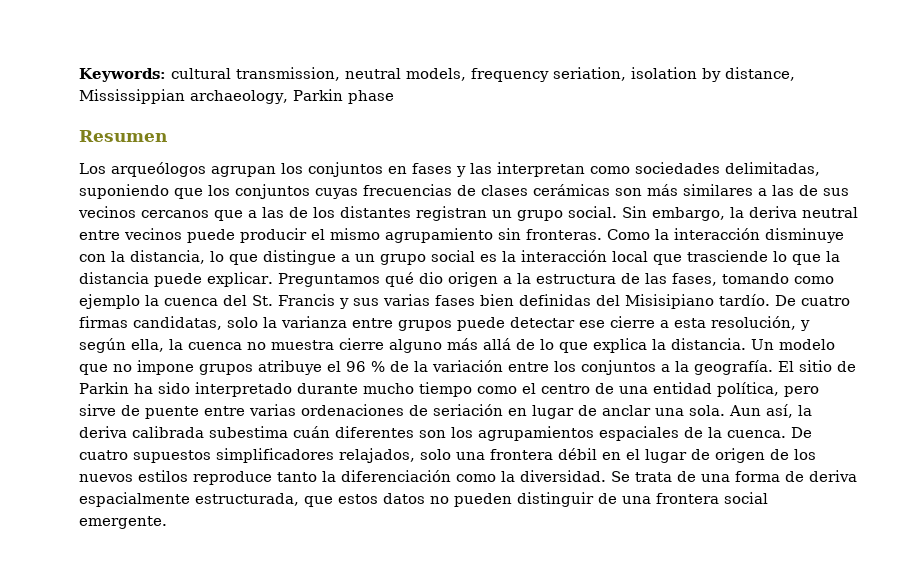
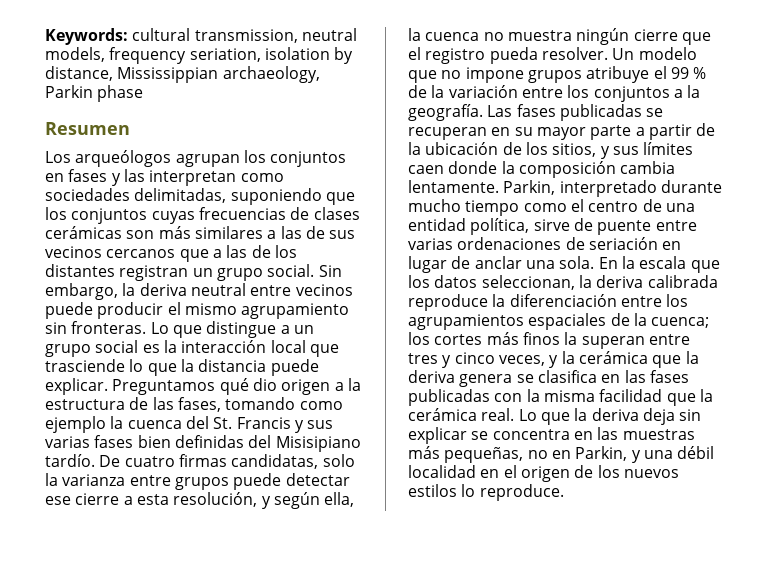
- Como la interacción disminuye con la distancia, lo que distingue a un grupo social es la interacción local que trasciende lo que la distancia puede explicar.
+ Lo que distingue a un grupo social es la interacción local que trasciende lo que la distancia puede explicar.
- De cuatro firmas candidatas, solo la varianza entre grupos puede detectar ese cierre a esta resolución, y según ella, la cuenca no muestra cierre alguno más allá de lo que explica la distancia.
+ De cuatro firmas candidatas, solo la varianza entre grupos puede detectar ese cierre a esta resolución, y según ella, la cuenca no muestra ningún cierre que el registro pueda resolver.
- Un modelo que no impone grupos atribuye el 96 % de la variación entre los conjuntos a la geografía.
+ Un modelo que no impone grupos atribuye el 99 % de la variación entre los conjuntos a la geografía.
- El sitio de Parkin ha sido interpretado durante mucho tiempo como el centro de una entidad política, pero sirve de puente entre varias ordenaciones de seriación en lugar de anclar una sola.
+ Las fases publicadas se recuperan en su mayor parte a partir de la ubicación de los sitios, y sus límites caen donde la composición cambia lentamente. Parkin, interpretado durante mucho tiempo como el centro de una entidad política, sirve de puente entre varias ordenaciones de seriación en lugar de anclar una sola.
- Aun así, la deriva calibrada subestima cuán diferentes son los agrupamientos espaciales de la cuenca. De cuatro supuestos simplificadores relajados, solo una frontera débil en el lugar de origen de los nuevos estilos reproduce tanto la diferenciación como la diversidad. Se trata de una forma de deriva espacialmente estructurada, que estos datos no pueden distinguir de una frontera social emergente.
+ En la escala que los datos seleccionan, la deriva calibrada reproduce la diferenciación entre los agrupamientos espaciales de la cuenca; los cortes más finos la superan entre tres y cinco veces, y la cerámica que la deriva genera se clasifica en las fases publicadas con la misma facilidad que la cerámica real. Lo que la deriva deja sin explicar se concentra en las muestras más pequeñas, no en Parkin, y una débil localidad en el origen de los nuevos estilos lo reproduce.

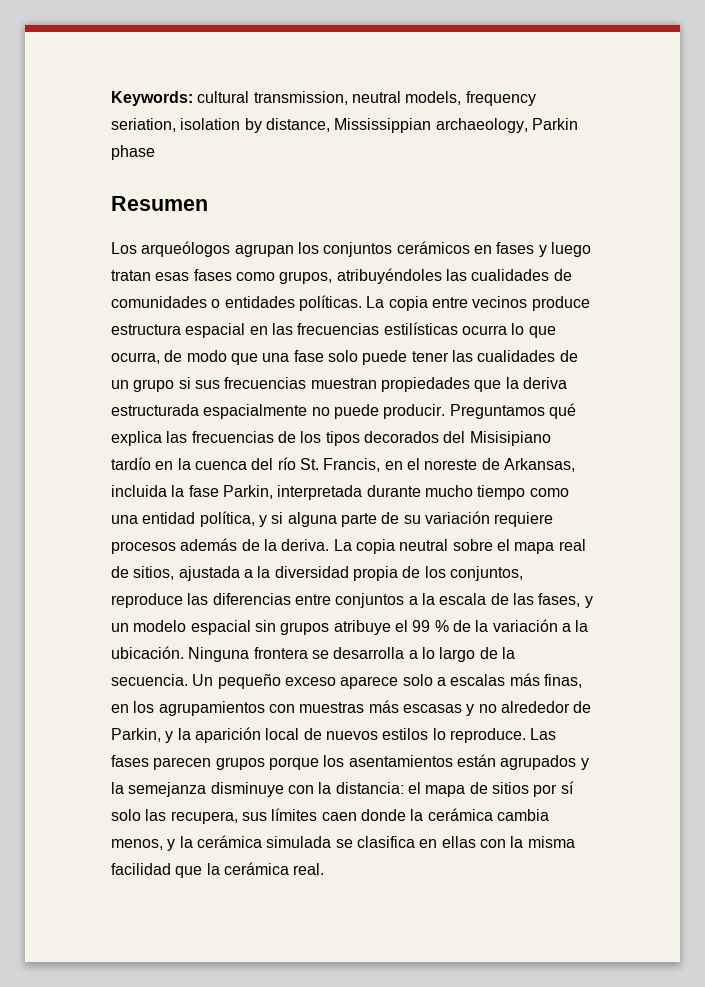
- Los arqueólogos agrupan los conjuntos en fases y las interpretan como sociedades delimitadas, suponiendo que los conjuntos cuyas frecuencias de clases cerámicas son más similares a las de sus vecinos cercanos que a las de los distantes registran un grupo social. Sin embargo, la deriva neutral entre vecinos puede producir el mismo agrupamiento sin fronteras. Lo que distingue a un grupo social es la interacción local que trasciende lo que la distancia puede explicar. Preguntamos qué dio origen a la estructura de las fases, tomando como ejemplo la cuenca del St. Francis y sus varias fases bien definidas del Misisipiano tardío. De cuatro firmas candidatas, solo la varianza entre grupos puede detectar ese cierre a esta resolución, y según ella, la cuenca no muestra ningún cierre que el registro pueda resolver. Un modelo que no impone grupos atribuye el 99 % de la variación entre los conjuntos a la geografía. Las fases publicadas se recuperan en su mayor parte a partir de la ubicación de los sitios, y sus límites caen donde la composición cambia lentamente. Parkin, interpretado durante mucho tiempo como el centro de una entidad política, sirve de puente entre varias ordenaciones de seriación en lugar de anclar una sola. En la escala que los datos seleccionan, la deriva calibrada reproduce la diferenciación entre los agrupamientos espaciales de la cuenca; los cortes más finos la superan entre tres y cinco veces, y la cerámica que la deriva genera se clasifica en las fases publicadas con la misma facilidad que la cerámica real. Lo que la deriva deja sin explicar se concentra en las muestras más pequeñas, no en Parkin, y una débil localidad en el origen de los nuevos estilos lo reproduce.
+ Los arqueólogos agrupan los conjuntos cerámicos en fases y luego tratan esas fases como grupos, atribuyéndoles las cualidades de comunidades o entidades políticas. La copia entre vecinos produce estructura espacial en las frecuencias estilísticas ocurra lo que ocurra, de modo que una fase solo puede tener las cualidades de un grupo si sus frecuencias muestran propiedades que la deriva estructurada espacialmente no puede producir. Preguntamos qué explica las frecuencias de los tipos decorados del Misisipiano tardío en la cuenca del río St. Francis, en el noreste de Arkansas, incluida la fase Parkin, interpretada durante mucho tiempo como una entidad política, y si alguna parte de su variación requiere procesos además de la deriva. La copia neutral sobre el mapa real de sitios, ajustada a la diversidad propia de los conjuntos, reproduce las diferencias entre conjuntos a la escala de las fases, y un modelo espacial sin grupos atribuye el 99 % de la variación a la ubicación. Ninguna frontera se desarrolla a lo largo de la secuencia. Un pequeño exceso aparece solo a escalas más finas, en los agrupamientos con muestras más escasas y no alrededor de Parkin, y la aparición local de nuevos estilos lo reproduce. Las fases parecen grupos porque los asentamientos están agrupados y la semejanza disminuye con la distancia: el mapa de sitios por sí solo las recupera, sus límites caen donde la cerámica cambia menos, y la cerámica simulada se clasifica en ellas con la misma facilidad que la cerámica real.

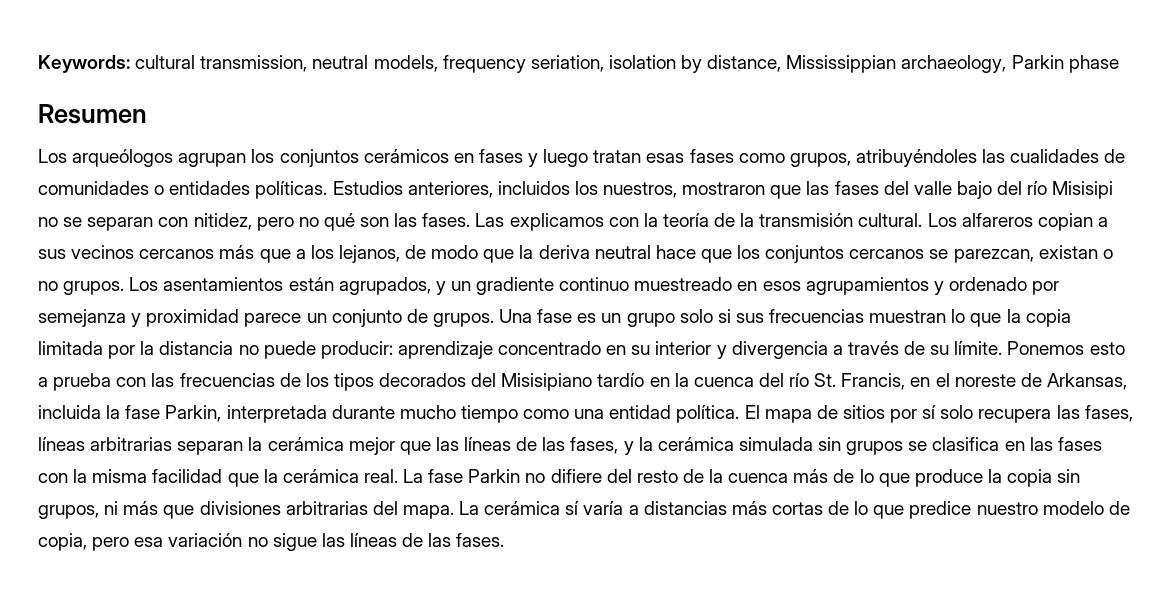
- La copia entre vecinos produce estructura espacial en las frecuencias estilísticas ocurra lo que ocurra, de modo que una fase solo puede tener las cualidades de un grupo si sus frecuencias muestran propiedades que la deriva estructurada espacialmente no puede producir. Preguntamos qué explica las frecuencias de los tipos decorados del Misisipiano tardío en la cuenca del río St. Francis, en el noreste de Arkansas, incluida la fase Parkin, interpretada durante mucho tiempo como una entidad política, y si alguna parte de su variación requiere procesos además de la deriva. La copia neutral sobre el mapa real de sitios, ajustada a la diversidad propia de los conjuntos, reproduce las diferencias entre conjuntos a la escala de las fases, y un modelo espacial sin grupos atribuye el 99 % de la variación a la ubicación. Ninguna frontera se desarrolla a lo largo de la secuencia. Un pequeño exceso aparece solo a escalas más finas, en los agrupamientos con muestras más escasas y no alrededor de Parkin, y la aparición local de nuevos estilos lo reproduce. Las fases parecen grupos porque los asentamientos están agrupados y la semejanza disminuye con la distancia: el mapa de sitios por sí solo las recupera, sus límites caen donde la cerámica cambia menos, y la cerámica simulada se clasifica en ellas con la misma facilidad que la cerámica real.
+ Estudios anteriores, incluidos los nuestros, mostraron que las fases del valle bajo del río Misisipi no se separan con nitidez, pero no qué son las fases. Las explicamos con la teoría de la transmisión cultural. Los alfareros copian a sus vecinos cercanos más que a los lejanos, de modo que la deriva neutral hace que los conjuntos cercanos se parezcan, existan o no grupos. Los asentamientos están agrupados, y un gradiente continuo muestreado en esos agrupamientos y ordenado por semejanza y proximidad parece un conjunto de grupos. Una fase es un grupo solo si sus frecuencias muestran lo que la copia limitada por la distancia no puede producir: aprendizaje concentrado en su interior y divergencia a través de su límite. Ponemos esto a prueba con las frecuencias de los tipos decorados del Misisipiano tardío en la cuenca del río St. Francis, en el noreste de Arkansas, incluida la fase Parkin, interpretada durante mucho tiempo como una entidad política. El mapa de sitios por sí solo recupera las fases, líneas arbitrarias separan la cerámica mejor que las líneas de las fases, y la cerámica simulada sin grupos se clasifica en las fases con la misma facilidad que la cerámica real.
+ La fase Parkin no difiere del resto de la cuenca más de lo que produce la copia sin grupos, ni más que divisiones arbitrarias del mapa. La cerámica sí varía a distancias más cortas de lo que predice nuestro modelo de copia, pero esa variación no sigue las líneas de las fases.

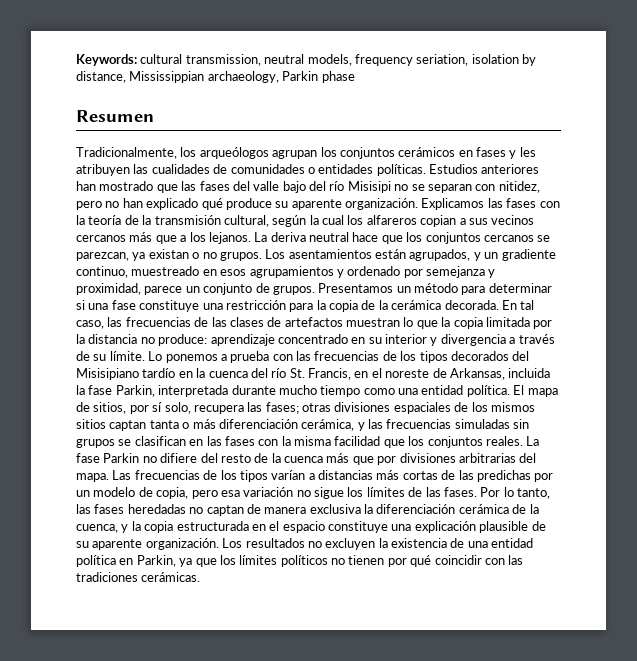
- Los arqueólogos agrupan los conjuntos cerámicos en fases y luego tratan esas fases como grupos, atribuyéndoles las cualidades de comunidades o entidades políticas.
+ Tradicionalmente, los arqueólogos agrupan los conjuntos cerámicos en fases y les atribuyen las cualidades de comunidades o entidades políticas.
- Estudios anteriores, incluidos los nuestros, mostraron que las fases del valle bajo del río Misisipi no se separan con nitidez, pero no qué son las fases. Las explicamos con la teoría de la transmisión cultural. Los alfareros copian a sus vecinos cercanos más que a los lejanos, de modo que la deriva neutral hace que los conjuntos cercanos se parezcan, existan o no grupos.
+ Estudios anteriores han mostrado que las fases del valle bajo del río Misisipi no se separan con nitidez, pero no han explicado qué produce su aparente organización. Explicamos las fases con la teoría de la transmisión cultural, según la cual los alfareros copian a sus vecinos cercanos más que a los lejanos. La deriva neutral hace que los conjuntos cercanos se parezcan, ya existan o no grupos.
- Los asentamientos están agrupados, y un gradiente continuo muestreado en esos agrupamientos y ordenado por semejanza y proximidad parece un conjunto de grupos.
+ Los asentamientos están agrupados, y un gradiente continuo, muestreado en esos agrupamientos y ordenado por semejanza y proximidad, parece un conjunto de grupos.
- Una fase es un grupo solo si sus frecuencias muestran lo que la copia limitada por la distancia no puede producir: aprendizaje concentrado en su interior y divergencia a través de su límite.
+ Presentamos un método para determinar si una fase constituye una restricción para la copia de la cerámica decorada. En tal caso, las frecuencias de las clases de artefactos muestran lo que la copia limitada por la distancia no produce: aprendizaje concentrado en su interior y divergencia a través de su límite.
- Ponemos esto a prueba con las frecuencias de los tipos decorados del Misisipiano tardío en la cuenca del río St. Francis, en el noreste de Arkansas, incluida la fase Parkin, interpretada durante mucho tiempo como una entidad política.
+ Lo ponemos a prueba con las frecuencias de los tipos decorados del Misisipiano tardío en la cuenca del río St. Francis, en el noreste de Arkansas, incluida la fase Parkin, interpretada durante mucho tiempo como una entidad política.
- El mapa de sitios por sí solo recupera las fases, líneas arbitrarias separan la cerámica mejor que las líneas de las fases, y la cerámica simulada sin grupos se clasifica en las fases con la misma facilidad que la cerámica real.
+ El mapa de sitios, por sí solo, recupera las fases; otras divisiones espaciales de los mismos sitios captan tanta o más diferenciación cerámica, y las frecuencias simuladas sin grupos se clasifican en las fases con la misma facilidad que los conjuntos reales.
- La fase Parkin no difiere del resto de la cuenca más de lo que produce la copia sin grupos, ni más que divisiones arbitrarias del mapa. La cerámica sí varía a distancias más cortas de lo que predice nuestro modelo de copia, pero esa variación no sigue las líneas de las fases.
+ La fase Parkin no difiere del resto de la cuenca más que por divisiones arbitrarias del mapa. Las frecuencias de los tipos varían a distancias más cortas de las predichas por un modelo de copia, pero esa variación no sigue los límites de las fases.
+ Por lo tanto, las fases heredadas no captan de manera exclusiva la diferenciación cerámica de la cuenca, y la copia estructurada en el espacio constituye una explicación plausible de su aparente organización. Los resultados no excluyen la existencia de una entidad política en Parkin, ya que los límites políticos no tienen por qué coincidir con las tradiciones cerámicas.

